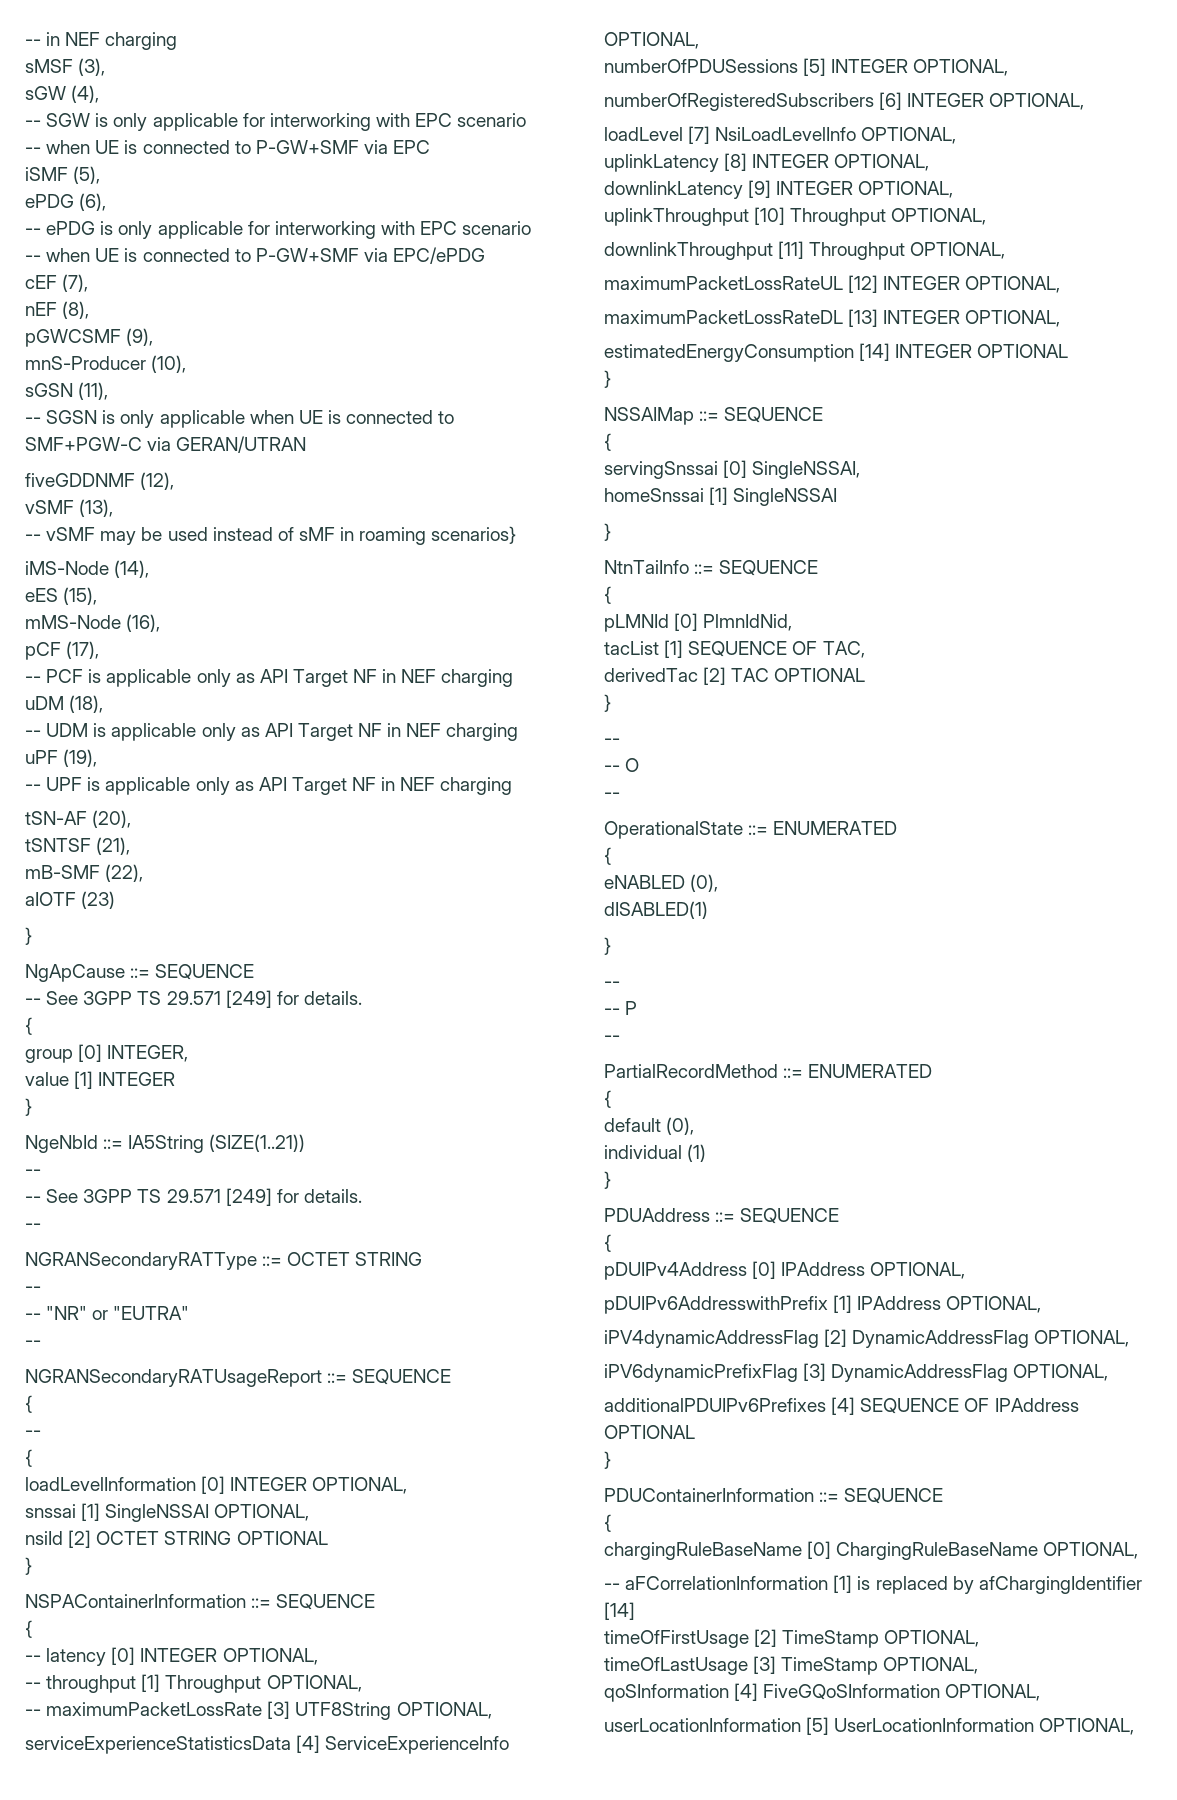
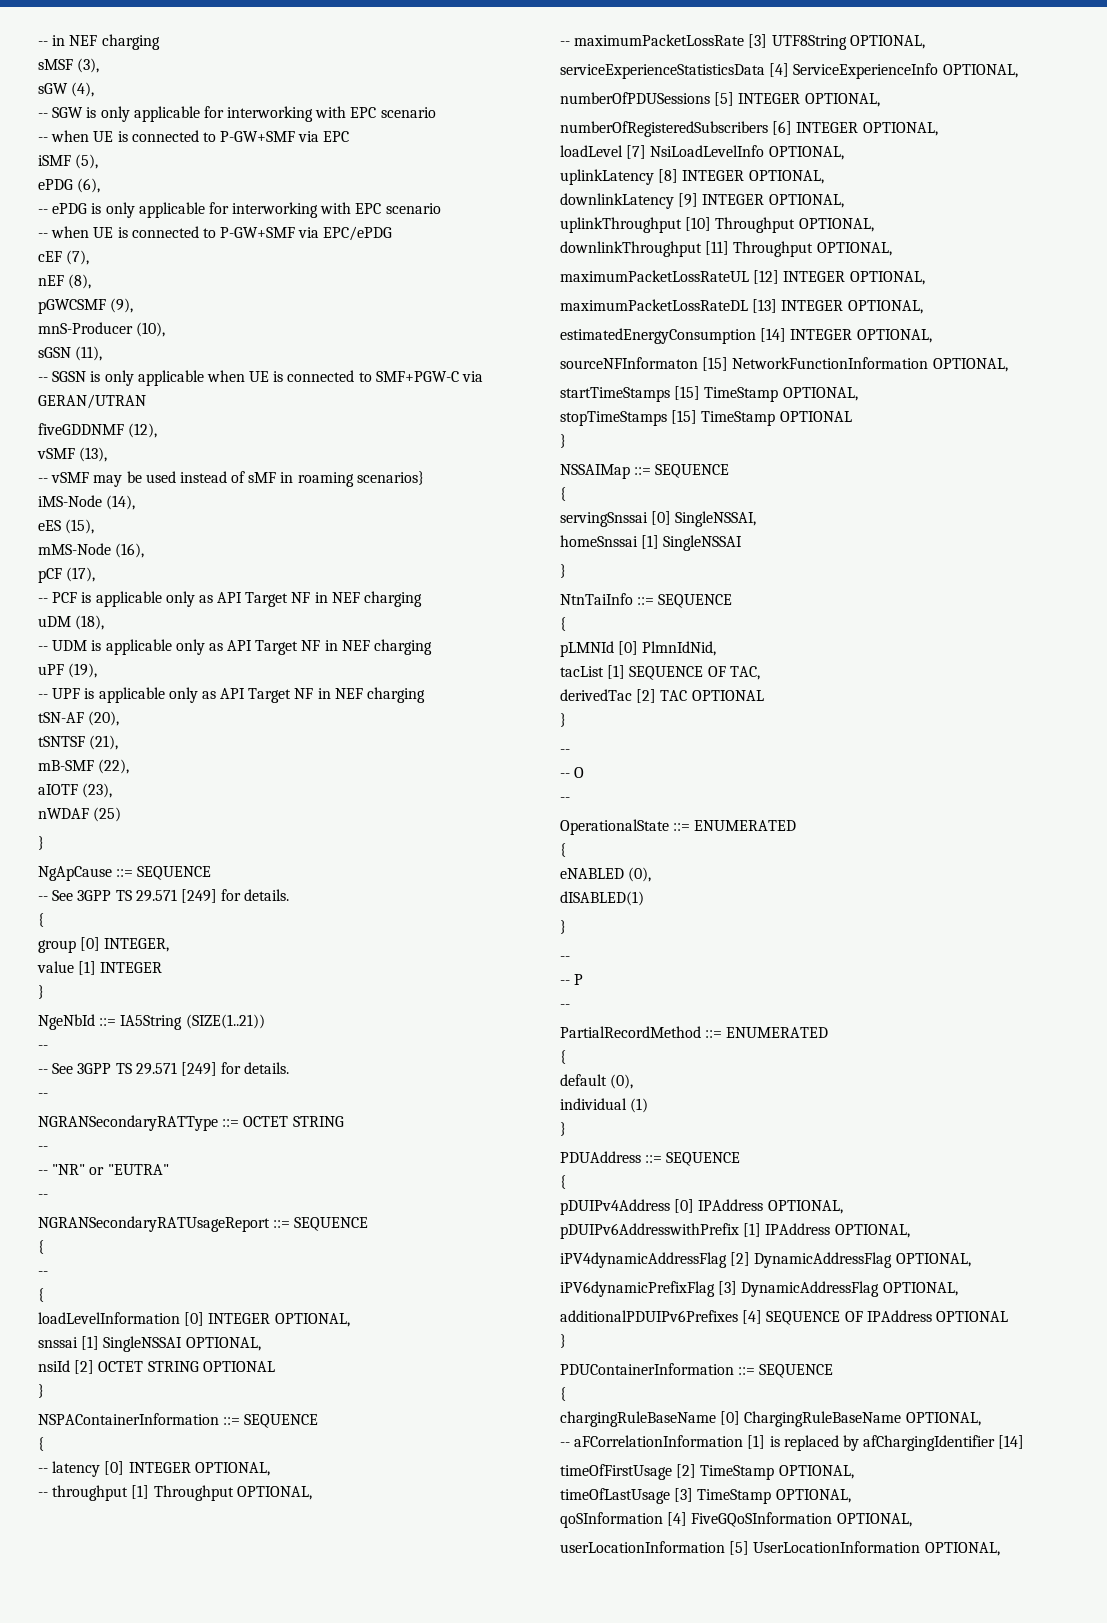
- aIOTF (23)
+ aIOTF (23),
+ nWDAF (25)
- estimatedEnergyConsumption [14] INTEGER OPTIONAL
+ estimatedEnergyConsumption [14] INTEGER OPTIONAL,
+ sourceNFInformaton [15] NetworkFunctionInformation OPTIONAL,
+ startTimeStamps [15] TimeStamp OPTIONAL,
+ stopTimeStamps [15] TimeStamp OPTIONAL

